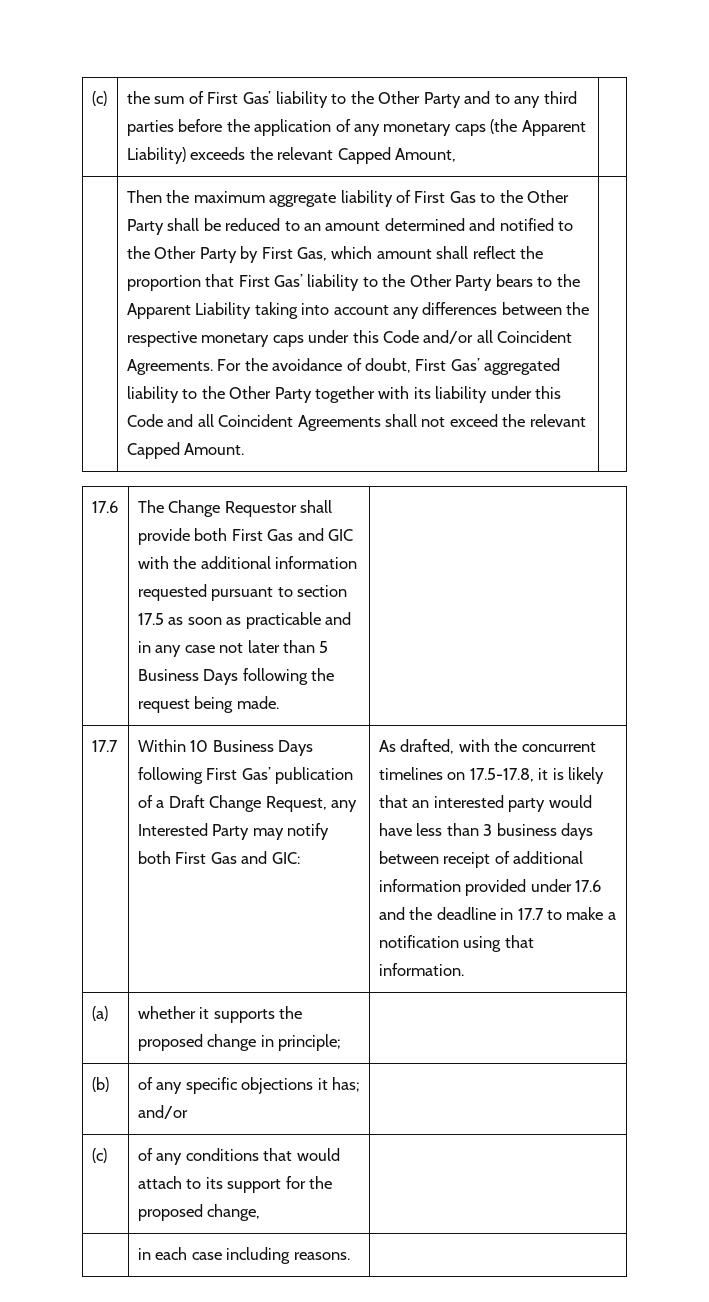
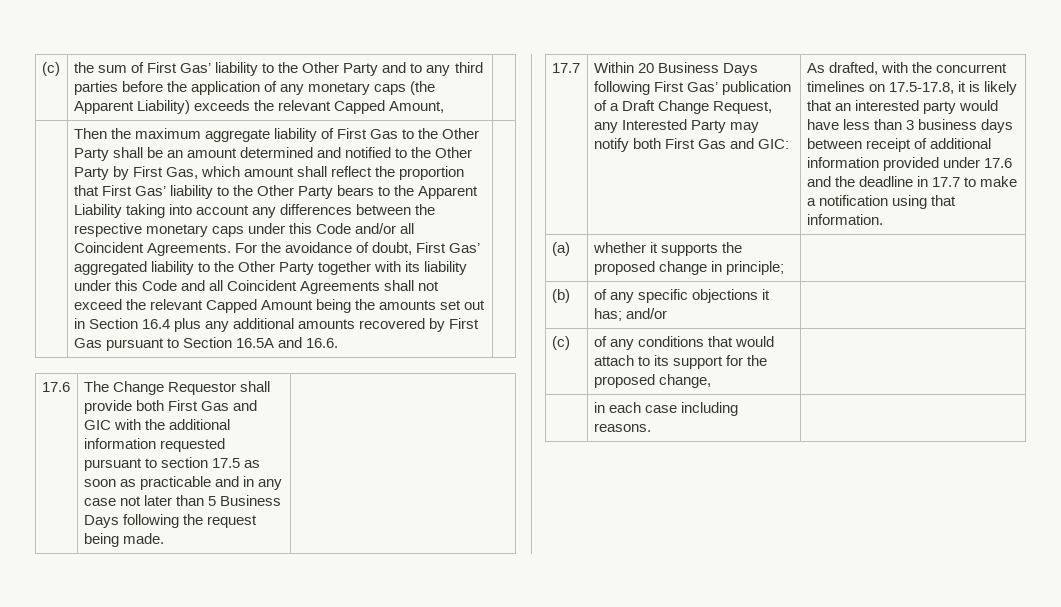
- Then the maximum aggregate liability of First Gas to the Other Party shall be reduced to an amount determined and notified to the Other Party by First Gas, which amount shall reflect the proportion that First Gas’ liability to the Other Party bears to the Apparent Liability taking into account any differences between the respective monetary caps under this Code and/or all Coincident Agreements.
+ Then the maximum aggregate liability of First Gas to the Other Party shall be an amount determined and notified to the Other Party by First Gas, which amount shall reflect the proportion that First Gas’ liability to the Other Party bears to the Apparent Liability taking into account any differences between the respective monetary caps under this Code and/or all Coincident Agreements.
- For the avoidance of doubt, First Gas’ aggregated liability to the Other Party together with its liability under this Code and all Coincident Agreements shall not exceed the relevant Capped Amount.
+ For the avoidance of doubt, First Gas’ aggregated liability to the Other Party together with its liability under this Code and all Coincident Agreements shall not exceed the relevant Capped Amount being the amounts set out in Section 16.4 plus any additional amounts recovered by First Gas pursuant to Section 16.5A and 16.6.
- Within 10 Business Days following First Gas’ publication of a Draft Change Request, any Interested Party may notify both First Gas and GIC:
+ Within 20 Business Days following First Gas’ publication of a Draft Change Request, any Interested Party may notify both First Gas and GIC:

